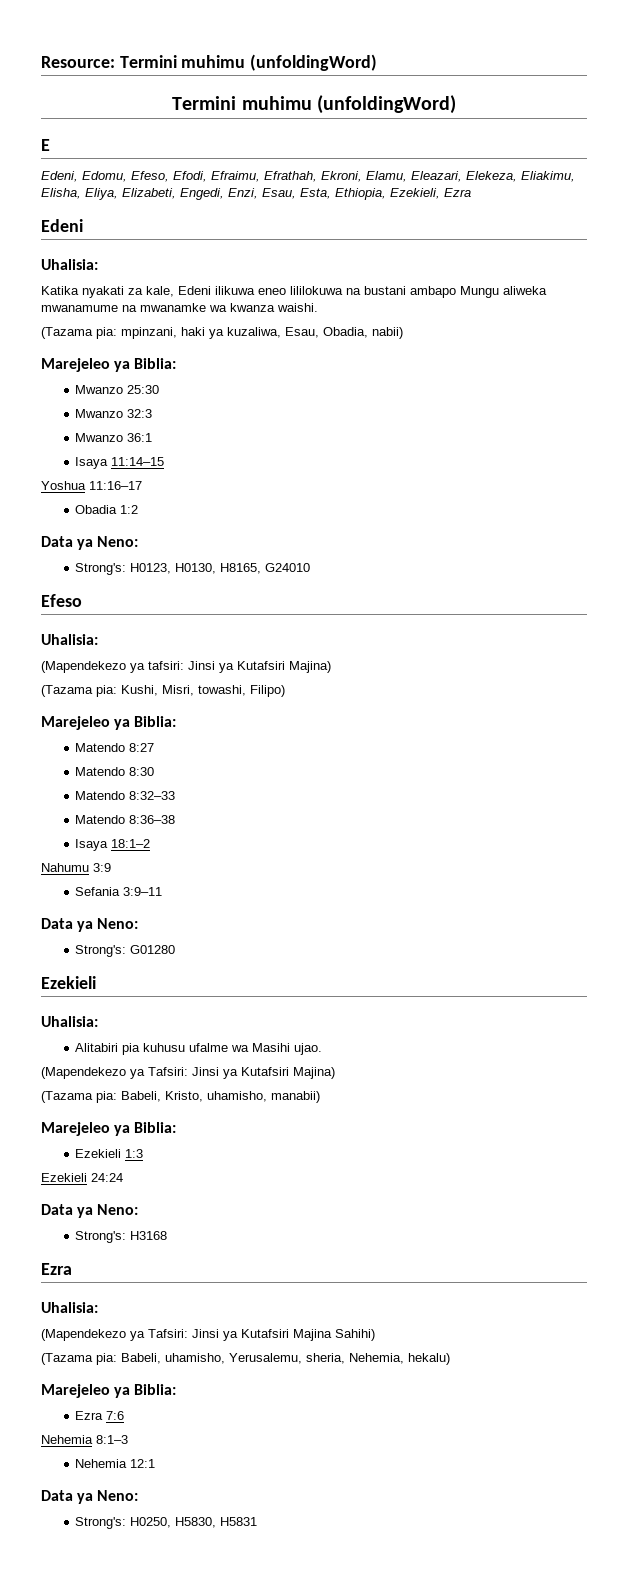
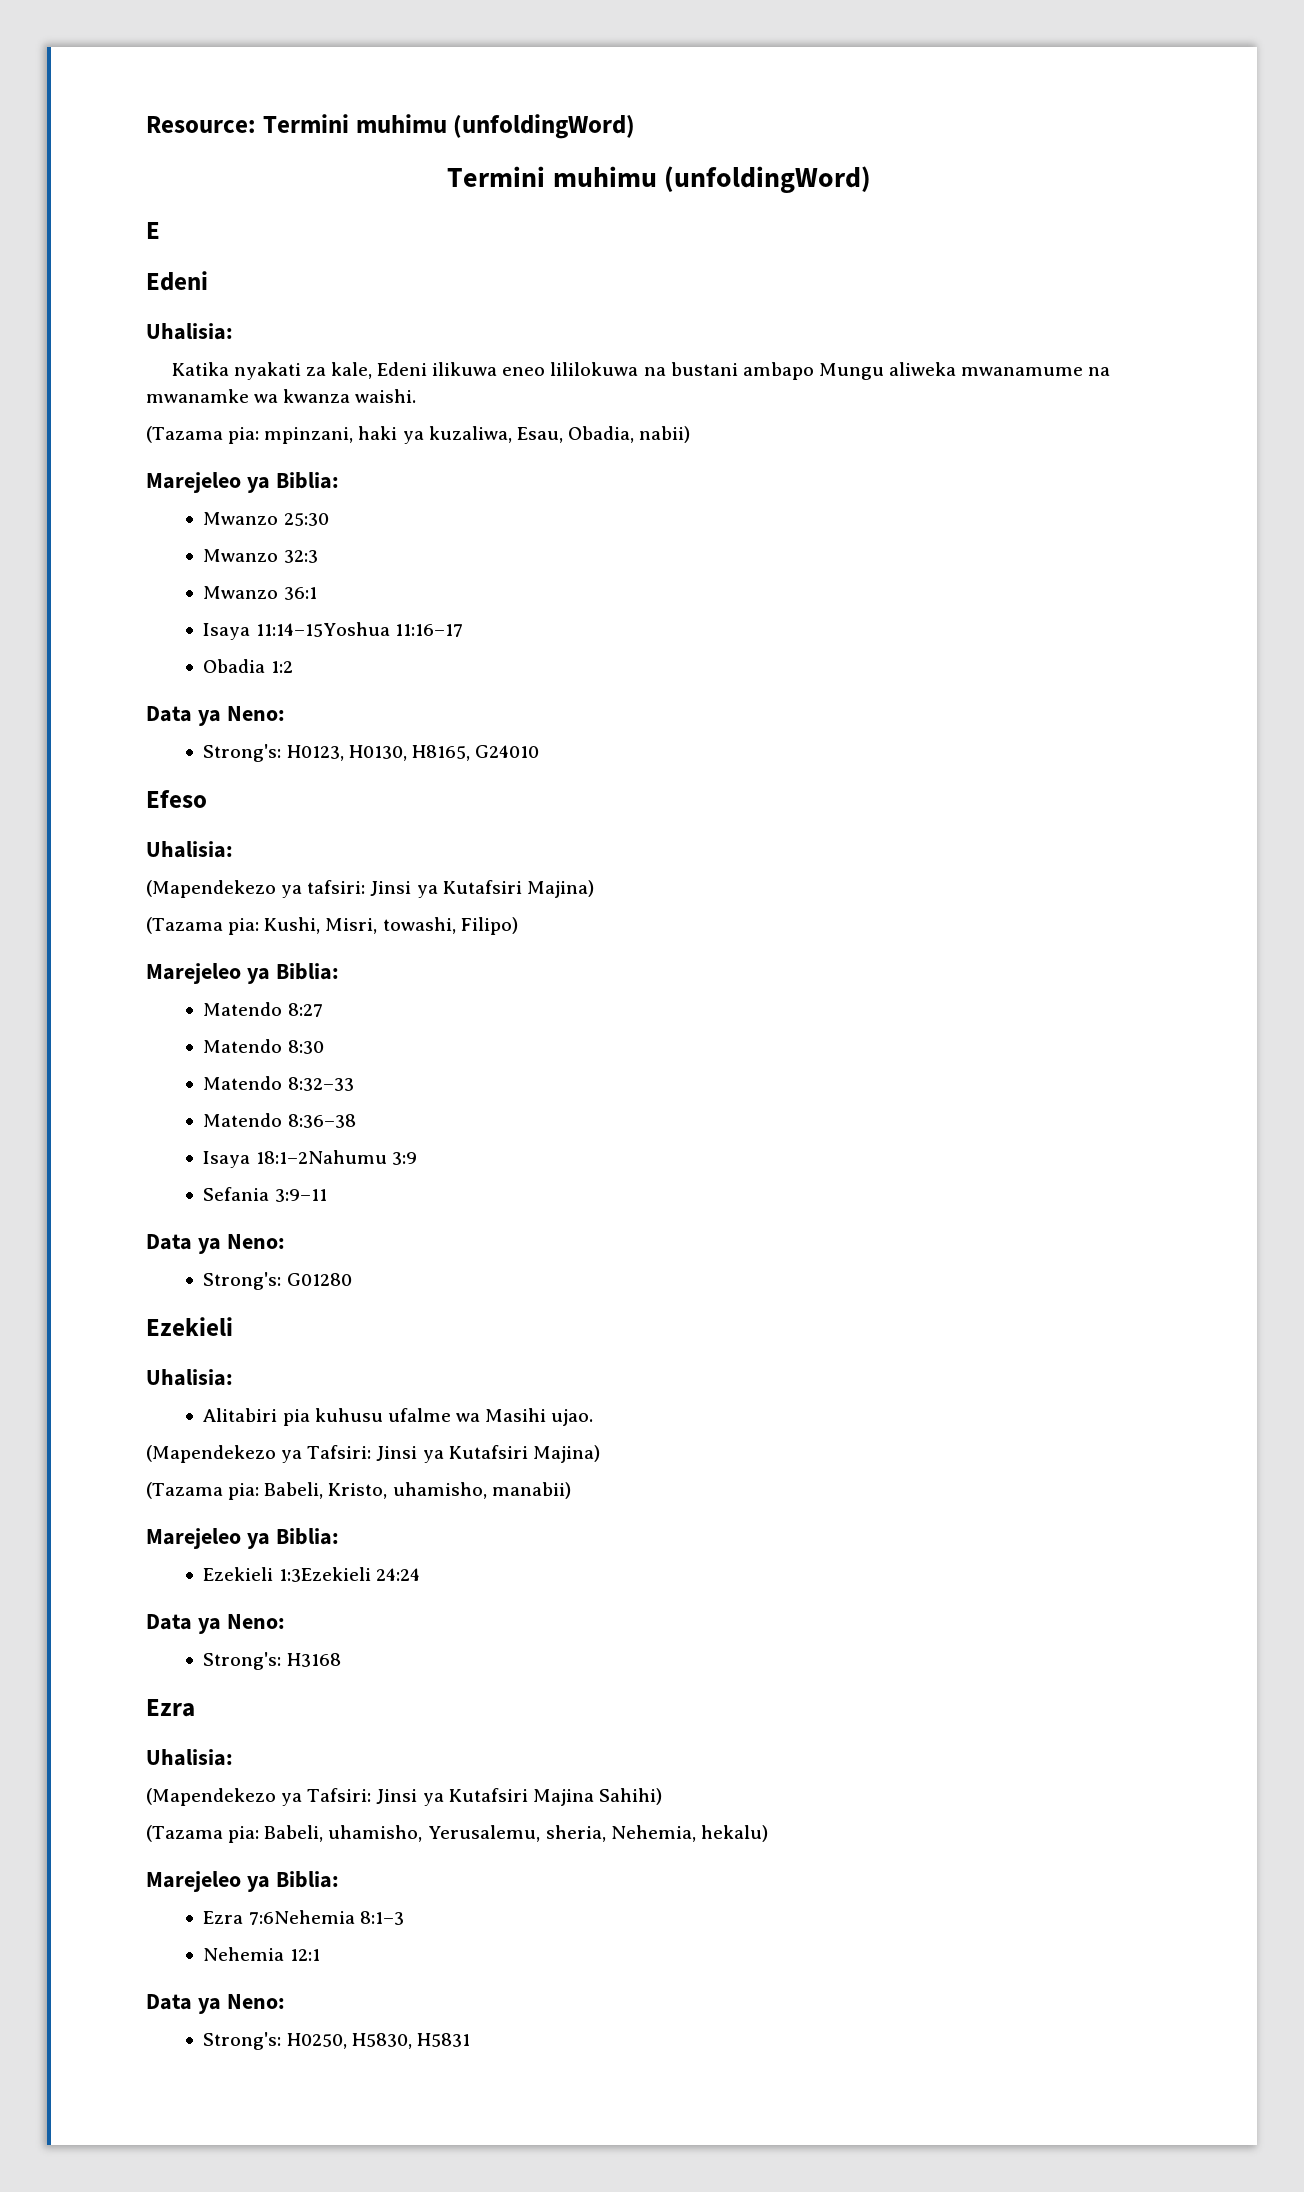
- Edeni, Edomu, Efeso, Efodi, Efraimu, Efrathah, Ekroni, Elamu, Eleazari, Elekeza, Eliakimu, Elisha, Eliya, Elizabeti, Engedi, Enzi, Esau, Esta, Ethiopia, Ezekieli, Ezra
- Isaya 11:14–15
- Yoshua 11:16–17
+ Isaya 11:14–15Yoshua 11:16–17
- Isaya 18:1–2
- Nahumu 3:9
+ Isaya 18:1–2Nahumu 3:9
- Ezekieli 1:3
- Ezekieli 24:24
+ Ezekieli 1:3Ezekieli 24:24
- Ezra 7:6
- Nehemia 8:1–3
+ Ezra 7:6Nehemia 8:1–3

